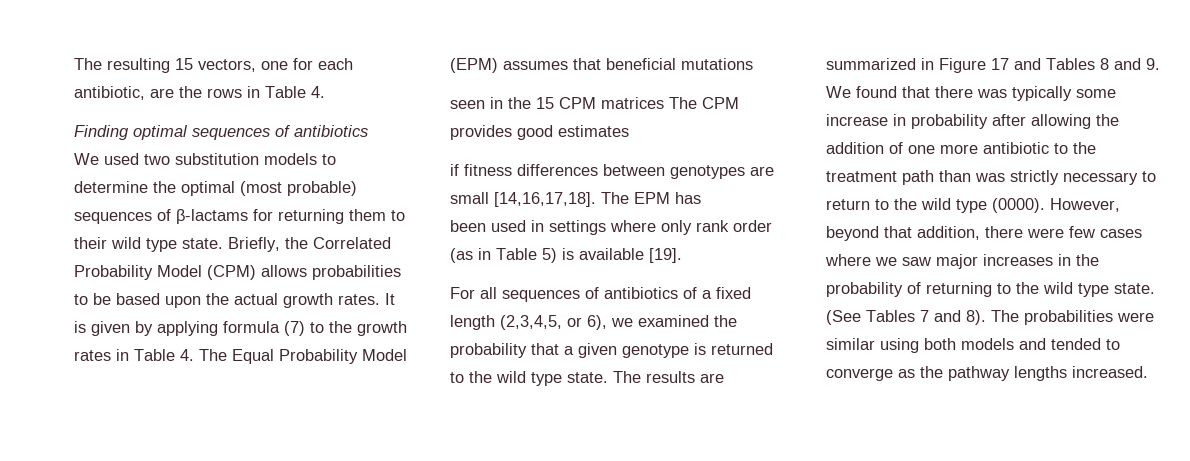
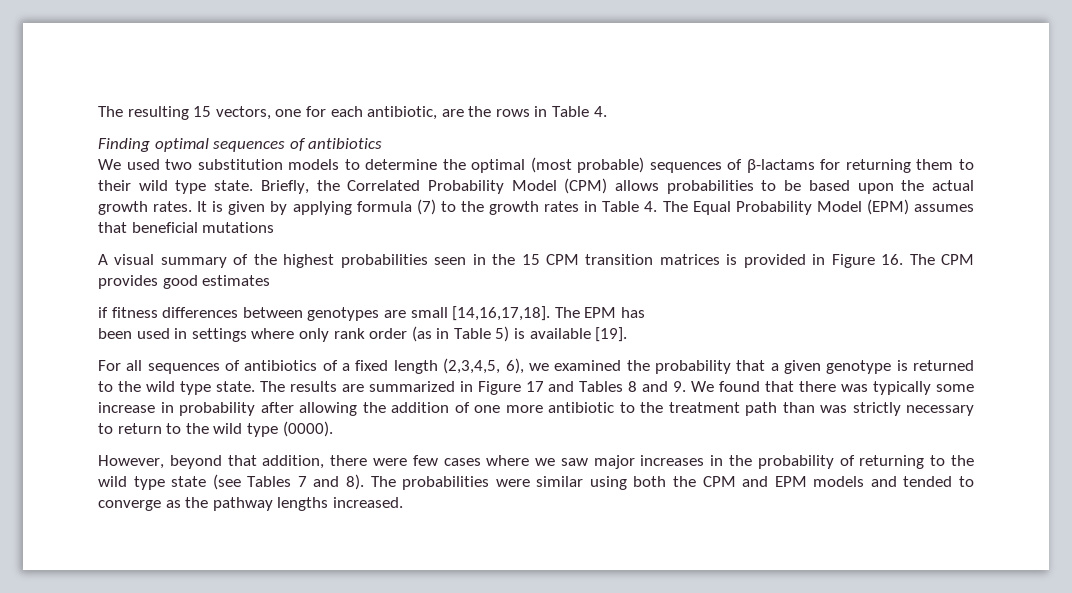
- seen in the 15 CPM matrices The CPM provides good estimates
+ A visual summary of the highest probabilities seen in the 15 CPM transition matrices is provided in Figure 16. The CPM provides good estimates
- For all sequences of antibiotics of a fixed length (2,3,4,5, or 6), we examined the probability that a given genotype is returned to the wild type state.
+ For all sequences of antibiotics of a fixed length (2,3,4,5, 6), we examined the probability that a given genotype is returned to the wild type state.
- The results are summarized in Figure 17 and Tables 8 and 9. We found that there was typically some increase in probability after allowing the addition of one more antibiotic to the treatment path than was strictly necessary to return to the wild type (0000). However, beyond that addition, there were few cases where we saw major increases in the probability of returning to the wild type state. (See Tables 7 and 8).
+ The results are summarized in Figure 17 and Tables 8 and 9. We found that there was typically some increase in probability after allowing the addition of one more antibiotic to the treatment path than was strictly necessary to return to the wild type (0000).
+ However, beyond that addition, there were few cases where we saw major increases in the probability of returning to the wild type state (see Tables 7 and 8).
- The probabilities were similar using both models and tended to converge as the pathway lengths increased.
+ The probabilities were similar using both the CPM and EPM models and tended to converge as the pathway lengths increased.

